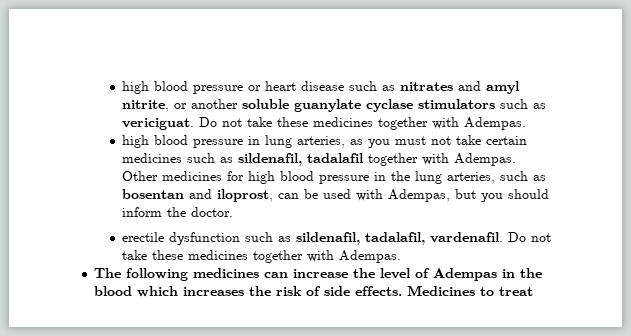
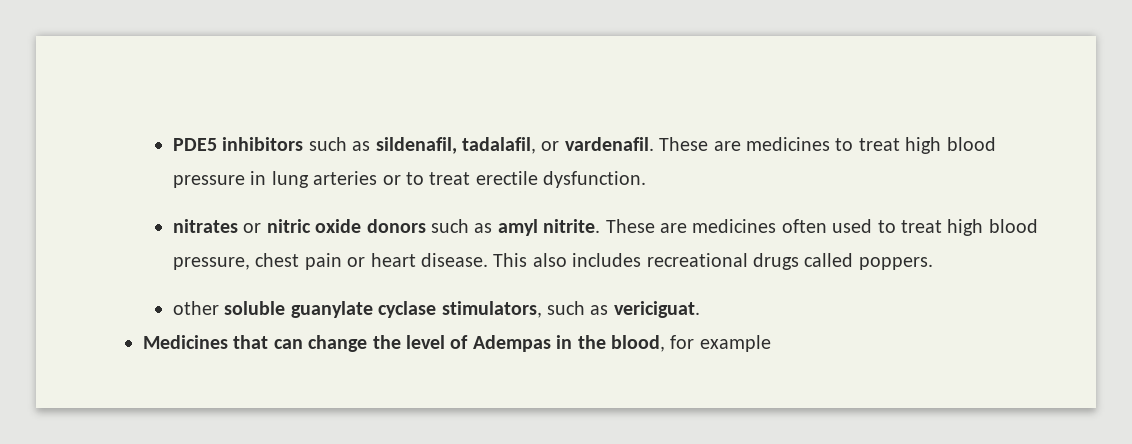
- high blood pressure or heart disease such as nitrates and amyl nitrite, or another soluble guanylate cyclase stimulators such as vericiguat. Do not take these medicines together with Adempas.
- high blood pressure in lung arteries, as you must not take certain medicines such as sildenafil, tadalafil together with Adempas. Other medicines for high blood pressure in the lung arteries, such as bosentan and iloprost, can be used with Adempas, but you should inform the doctor.
- erectile dysfunction such as sildenafil, tadalafil, vardenafil. Do not take these medicines together with Adempas.
- The following medicines can increase the level of Adempas in the blood which increases the risk of side effects. Medicines to treat
+ PDE5 inhibitors such as sildenafil, tadalafil, or vardenafil. These are medicines to treat high blood pressure in lung arteries or to treat erectile dysfunction.
+ nitrates or nitric oxide donors such as amyl nitrite. These are medicines often used to treat high blood pressure, chest pain or heart disease. This also includes recreational drugs called poppers.
+ other soluble guanylate cyclase stimulators, such as vericiguat.
+ Medicines that can change the level of Adempas in the blood, for example

